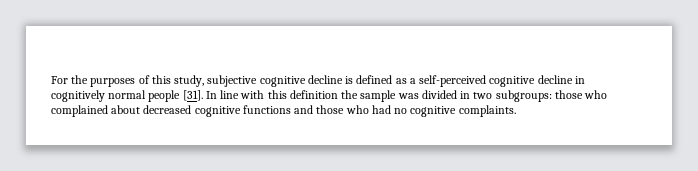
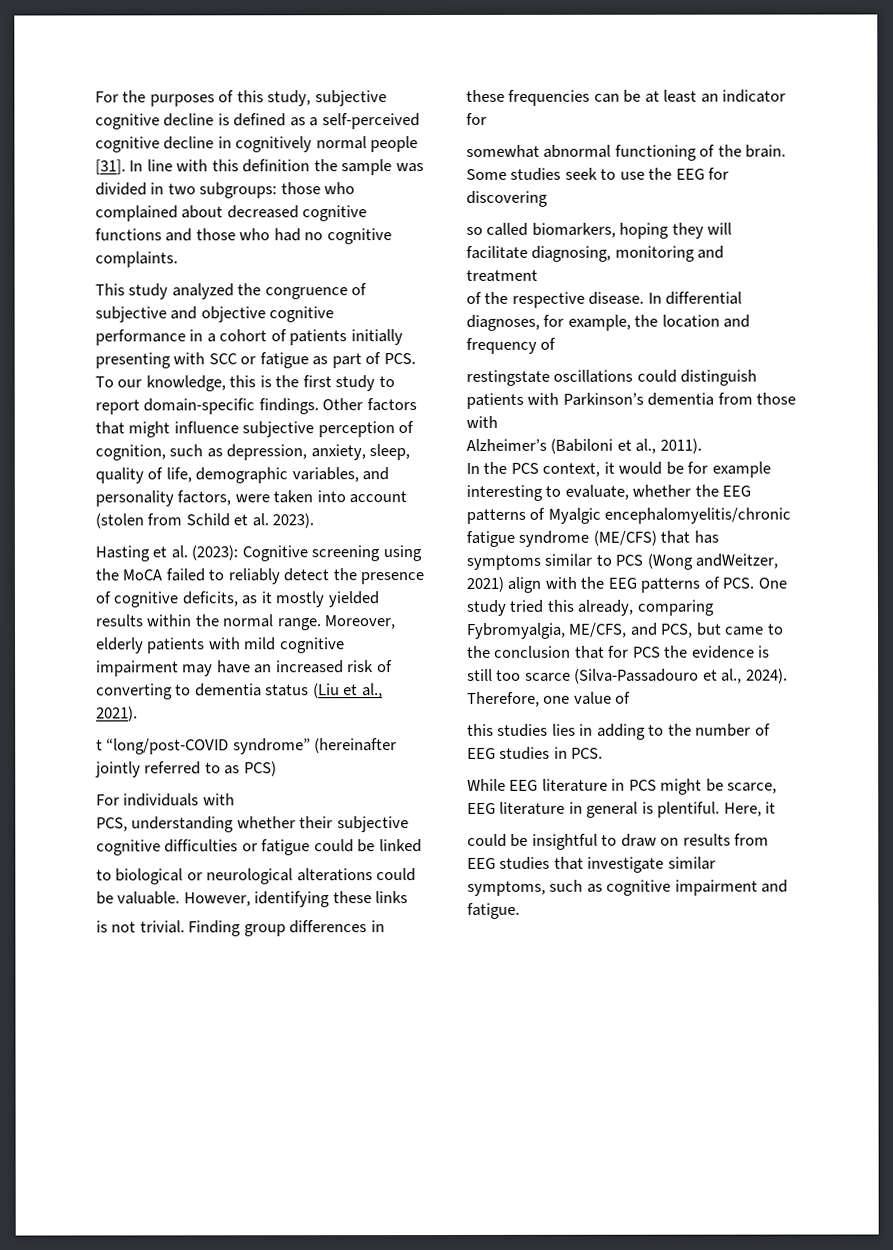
+ This study analyzed the congruence of subjective and objective cognitive performance in a cohort of patients initially presenting with SCC or fatigue as part of PCS. To our knowledge, this is the first study to report domain-specific findings. Other factors that might influence subjective perception of cognition, such as depression, anxiety, sleep, quality of life, demographic variables, and personality factors, were taken into account (stolen from Schild et al. 2023).
+ Hasting et al. (2023): Cognitive screening using the MoCA failed to reliably detect the presence of cognitive deficits, as it mostly yielded results within the normal range. Moreover, elderly patients with mild cognitive impairment may have an increased risk of converting to dementia status (Liu et al., 2021).
+ t “long/post-COVID syndrome” (hereinafter jointly referred to as PCS)
+ For individuals with
+ PCS, understanding whether their subjective cognitive difficulties or fatigue could be linked
+ to biological or neurological alterations could be valuable. However, identifying these links
+ is not trivial. Finding group differences in these frequencies can be at least an indicator for
+ somewhat abnormal functioning of the brain. Some studies seek to use the EEG for discovering
+ so called biomarkers, hoping they will facilitate diagnosing, monitoring and treatment
+ of the respective disease. In differential diagnoses, for example, the location and frequency of
+ restingstate oscillations could distinguish patients with Parkinson’s dementia from those with
+ Alzheimer’s (Babiloni et al., 2011).
+ In the PCS context, it would be for example interesting to evaluate, whether the EEG patterns of Myalgic encephalomyelitis/chronic fatigue syndrome (ME/CFS) that has symptoms similar to PCS (Wong andWeitzer, 2021) align with the EEG patterns of PCS. One study tried this already, comparing Fybromyalgia, ME/CFS, and PCS, but came to the conclusion that for PCS the evidence is still too scarce (Silva-Passadouro et al., 2024). Therefore, one value of
+ this studies lies in adding to the number of EEG studies in PCS.
+ While EEG literature in PCS might be scarce, EEG literature in general is plentiful. Here, it
+ could be insightful to draw on results from EEG studies that investigate similar symptoms, such as cognitive impairment and fatigue.

